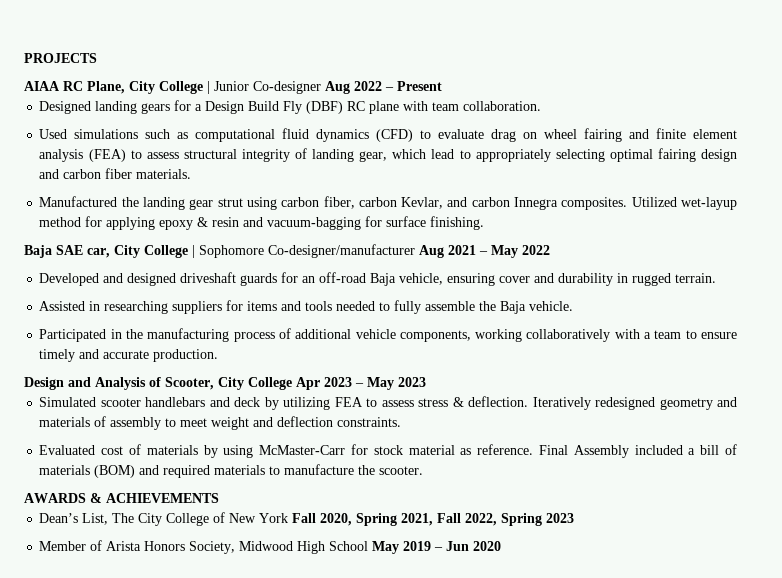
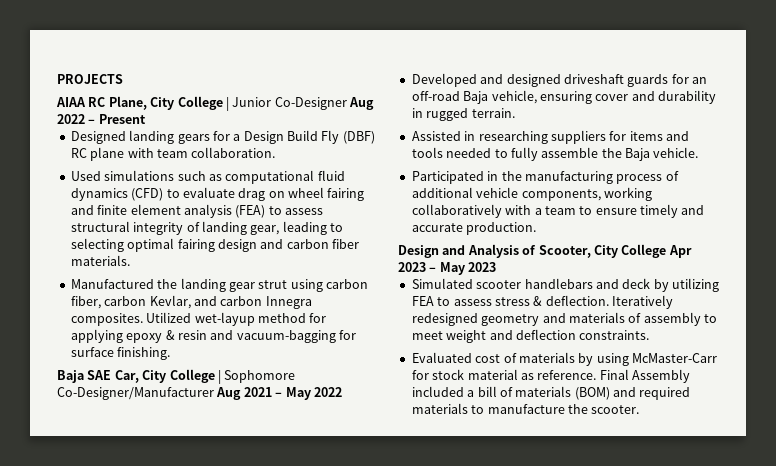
- AIAA RC Plane, City College | Junior Co-designer Aug 2022 – Present
+ AIAA RC Plane, City College | Junior Co-Designer Aug 2022 – Present
- Used simulations such as computational fluid dynamics (CFD) to evaluate drag on wheel fairing and finite element analysis (FEA) to assess structural integrity of landing gear, which lead to appropriately selecting optimal fairing design and carbon fiber materials.
+ Used simulations such as computational fluid dynamics (CFD) to evaluate drag on wheel fairing and finite element analysis (FEA) to assess structural integrity of landing gear, leading to selecting optimal fairing design and carbon fiber materials.
- Baja SAE car, City College | Sophomore Co-designer/manufacturer Aug 2021 – May 2022
+ Baja SAE Car, City College | Sophomore Co-Designer/Manufacturer Aug 2021 – May 2022
- AWARDS & ACHIEVEMENTS
- Dean’s List, The City College of New York Fall 2020, Spring 2021, Fall 2022, Spring 2023
- Member of Arista Honors Society, Midwood High School May 2019 – Jun 2020

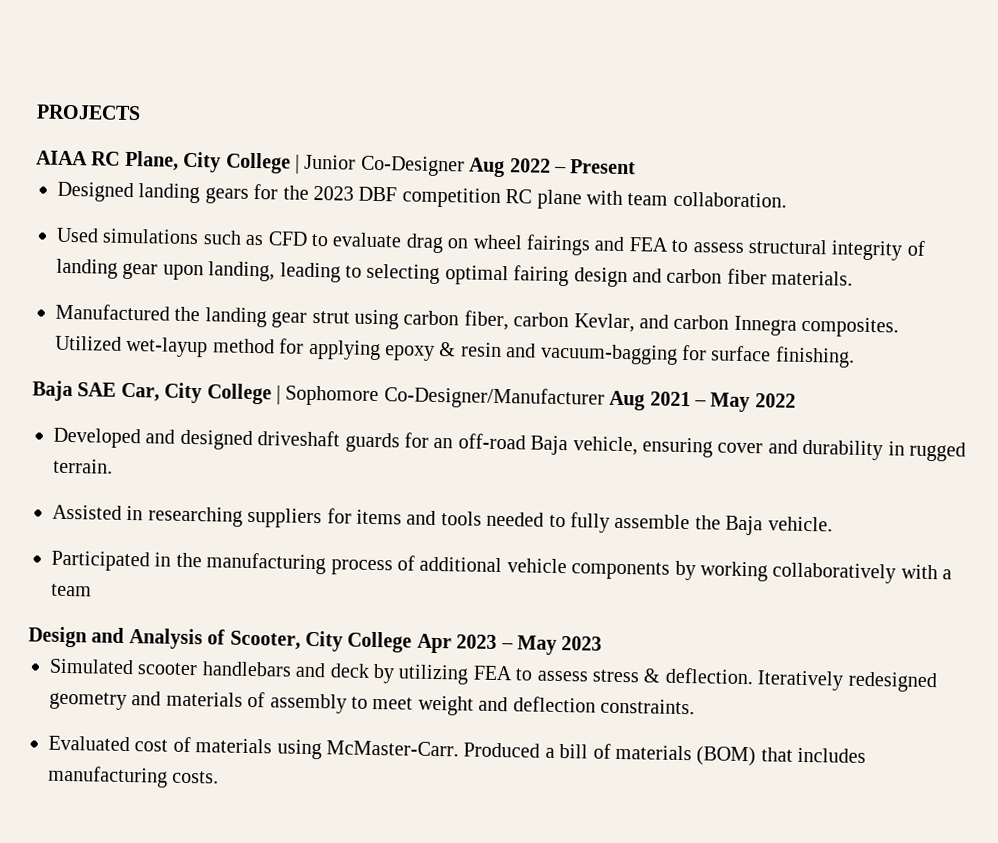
- Designed landing gears for a Design Build Fly (DBF) RC plane with team collaboration.
+ Designed landing gears for the 2023 DBF competition RC plane with team collaboration.
- Used simulations such as computational fluid dynamics (CFD) to evaluate drag on wheel fairing and finite element analysis (FEA) to assess structural integrity of landing gear, leading to selecting optimal fairing design and carbon fiber materials.
+ Used simulations such as CFD to evaluate drag on wheel fairings and FEA to assess structural integrity of landing gear upon landing, leading to selecting optimal fairing design and carbon fiber materials.
- Participated in the manufacturing process of additional vehicle components, working collaboratively with a team to ensure timely and accurate production.
+ Participated in the manufacturing process of additional vehicle components by working collaboratively with a team
- Evaluated cost of materials by using McMaster-Carr for stock material as reference. Final Assembly included a bill of materials (BOM) and required materials to manufacture the scooter.
+ Evaluated cost of materials using McMaster-Carr. Produced a bill of materials (BOM) that includes manufacturing costs.

